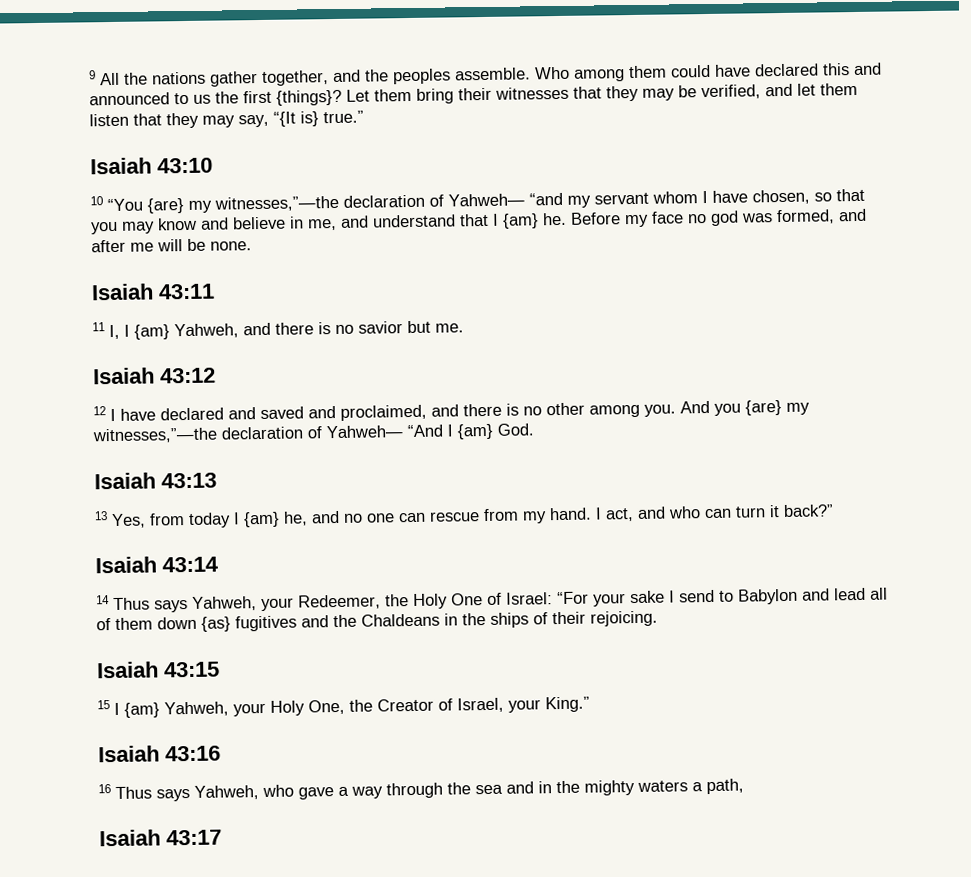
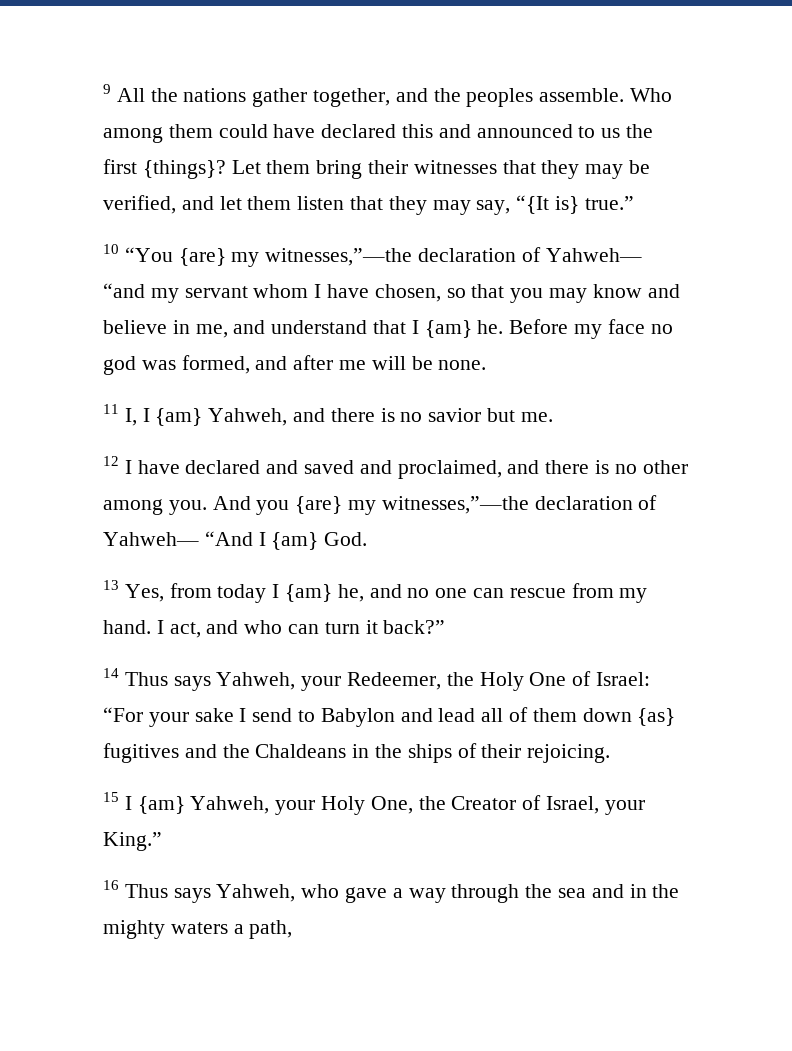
- Isaiah 43:10
- Isaiah 43:11
- Isaiah 43:12
- Isaiah 43:13
- Isaiah 43:14
- Isaiah 43:15
- Isaiah 43:16
- Isaiah 43:17

